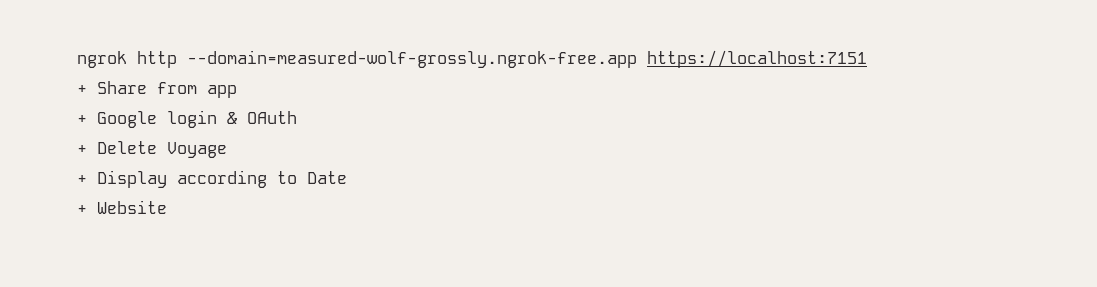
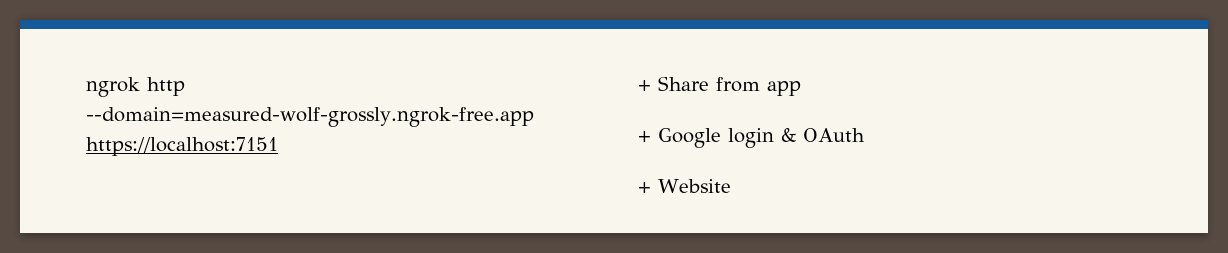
- + Delete Voyage
- + Display according to Date

